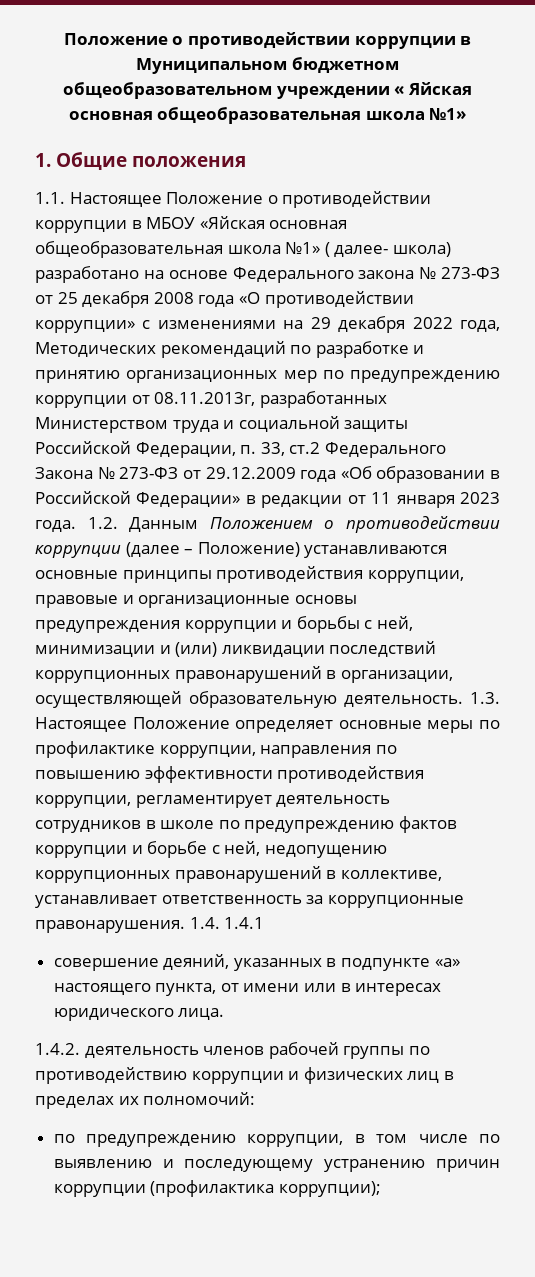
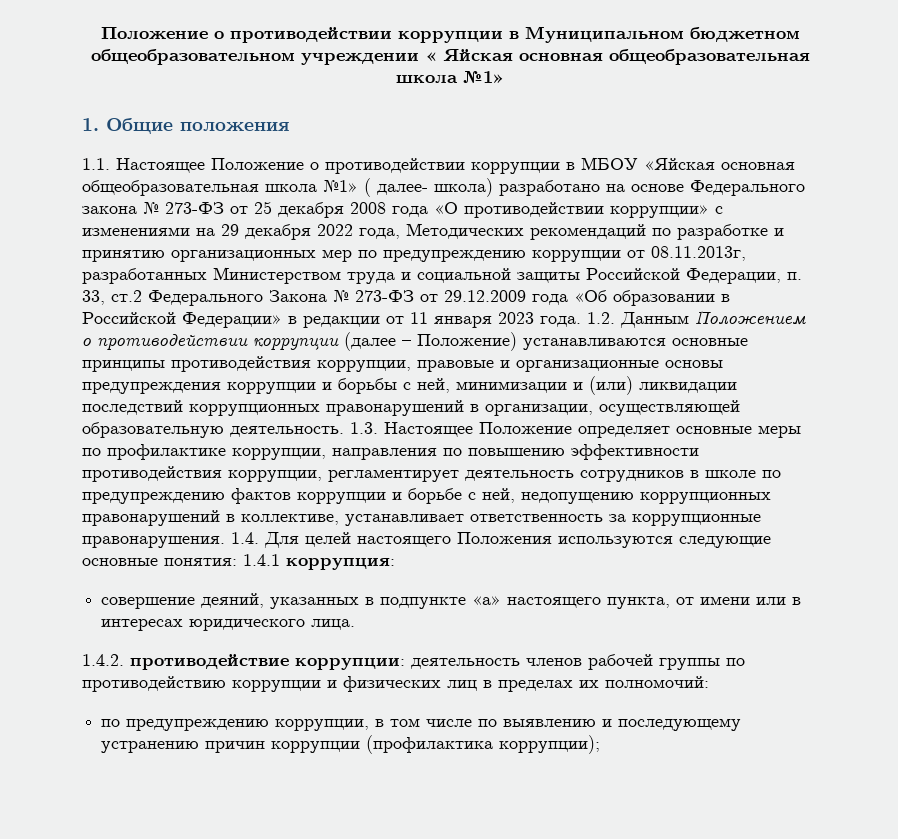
- 1.4. 1.4.1
+ 1.4. Для целей настоящего Положения используются следующие основные понятия: 1.4.1 коррупция:
- 1.4.2. деятельность членов рабочей группы по противодействию коррупции и физических лиц в пределах их полномочий:
+ 1.4.2. противодействие коррупции: деятельность членов рабочей группы по противодействию коррупции и физических лиц в пределах их полномочий:

